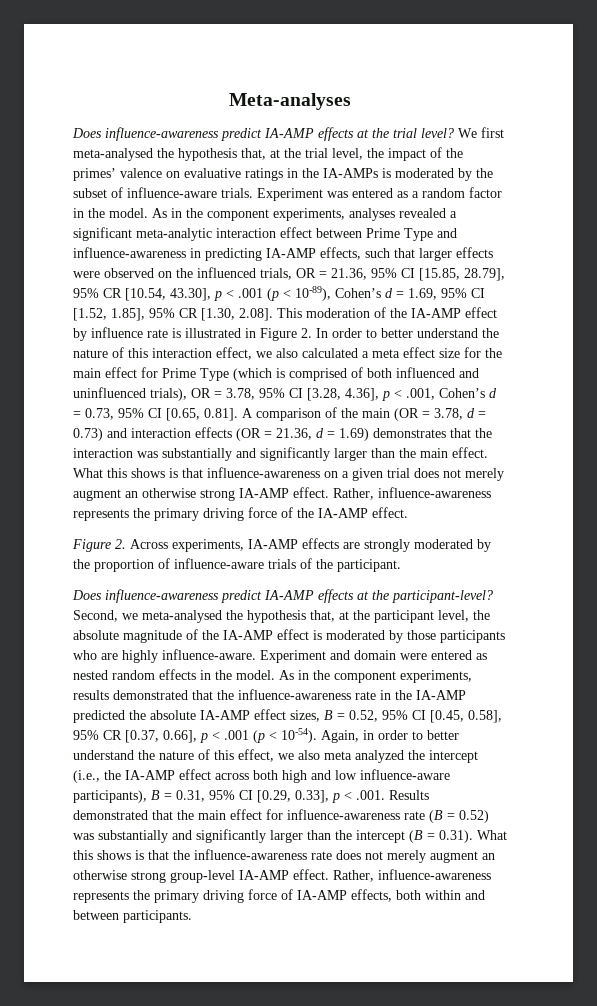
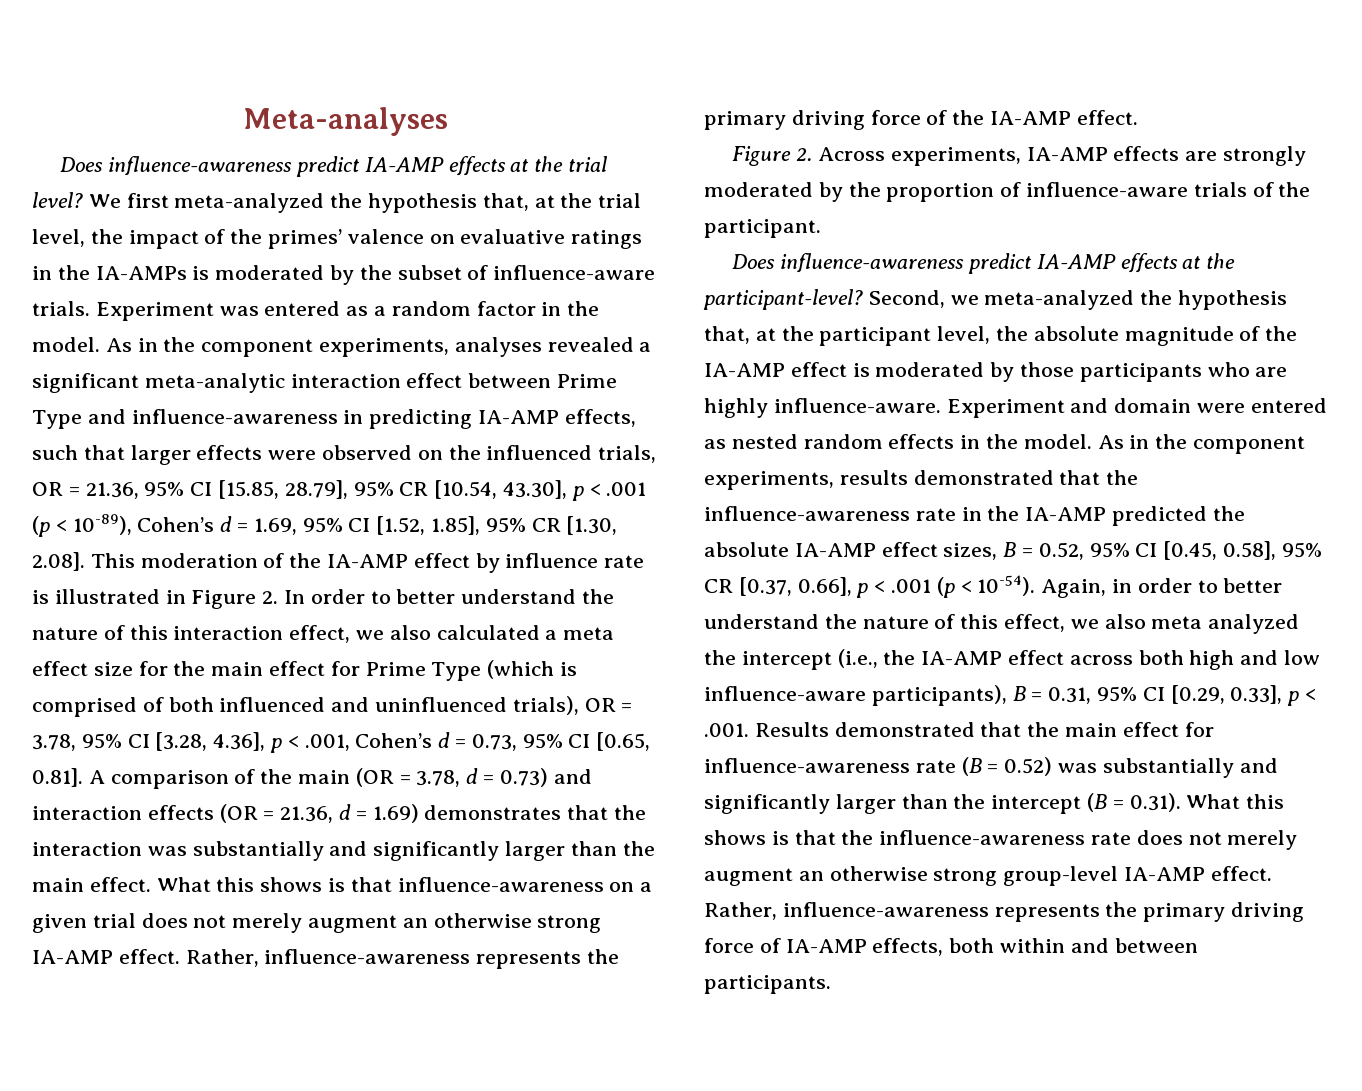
- We first meta-analysed the hypothesis that, at the trial level, the impact of the primes’ valence on evaluative ratings in the IA-AMPs is moderated by the subset of influence-aware trials.
+ We first meta-analyzed the hypothesis that, at the trial level, the impact of the primes’ valence on evaluative ratings in the IA-AMPs is moderated by the subset of influence-aware trials.
- Second, we meta-analysed the hypothesis that, at the participant level, the absolute magnitude of the IA-AMP effect is moderated by those participants who are highly influence-aware.
+ Second, we meta-analyzed the hypothesis that, at the participant level, the absolute magnitude of the IA-AMP effect is moderated by those participants who are highly influence-aware.

